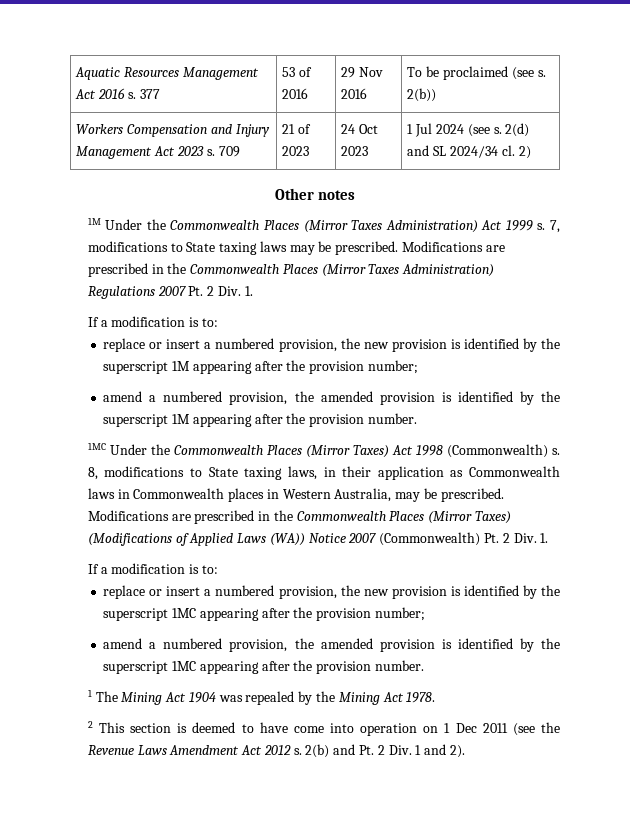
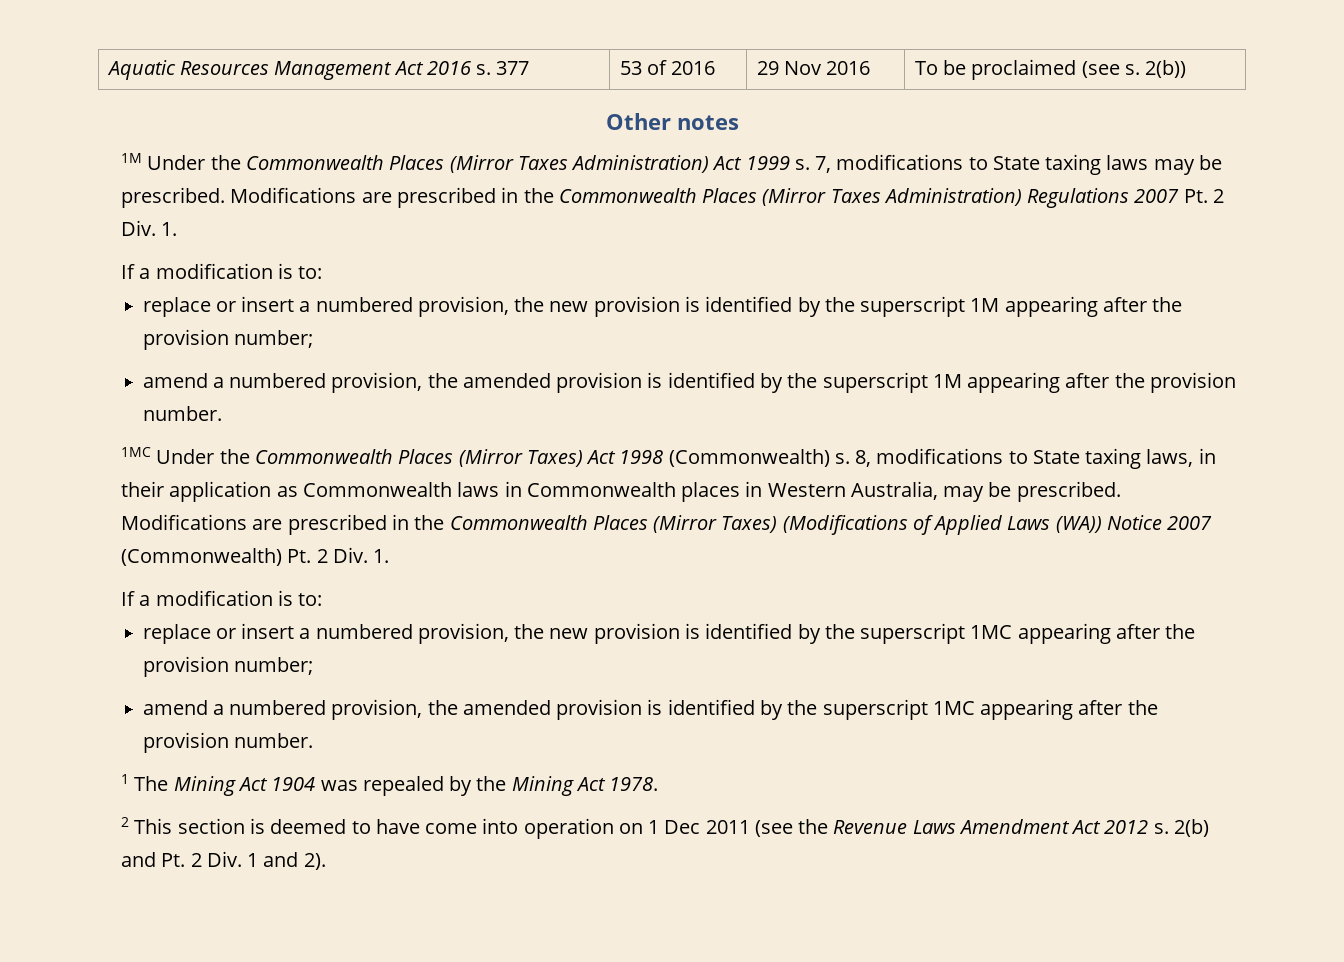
- Workers Compensation and Injury Management Act 2023 s. 709 | 21 of 2023 | 24 Oct 2023 | 1 Jul 2024 (see s. 2(d) and SL 2024/34 cl. 2)

